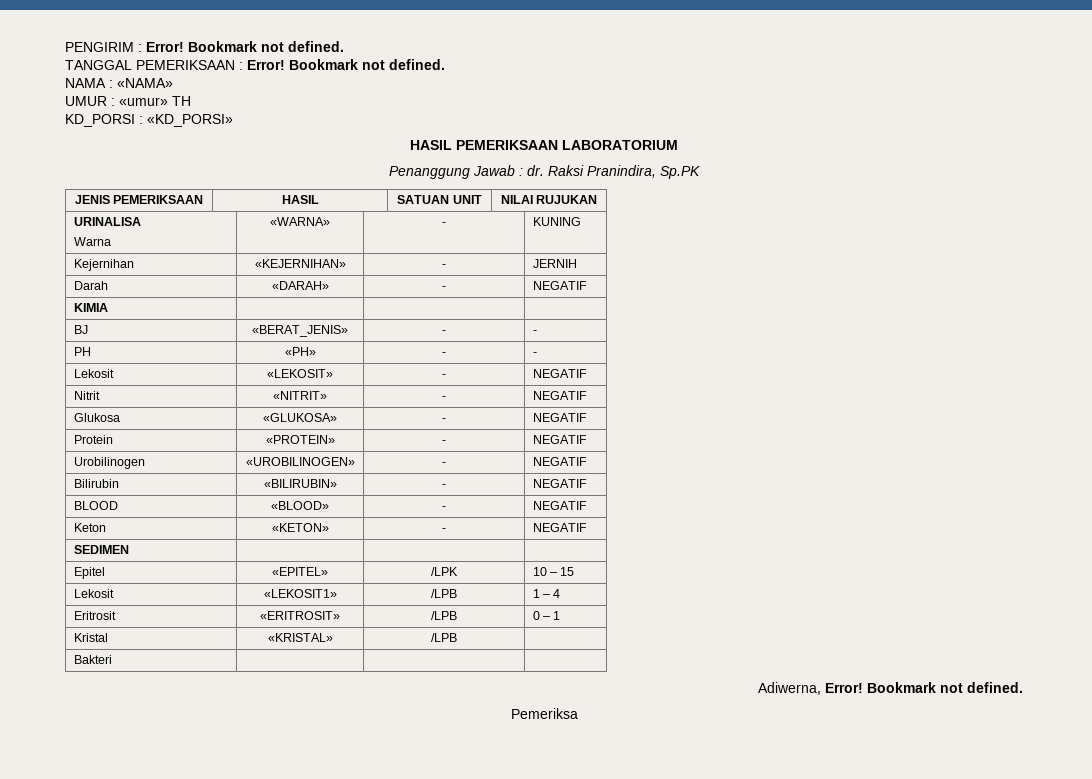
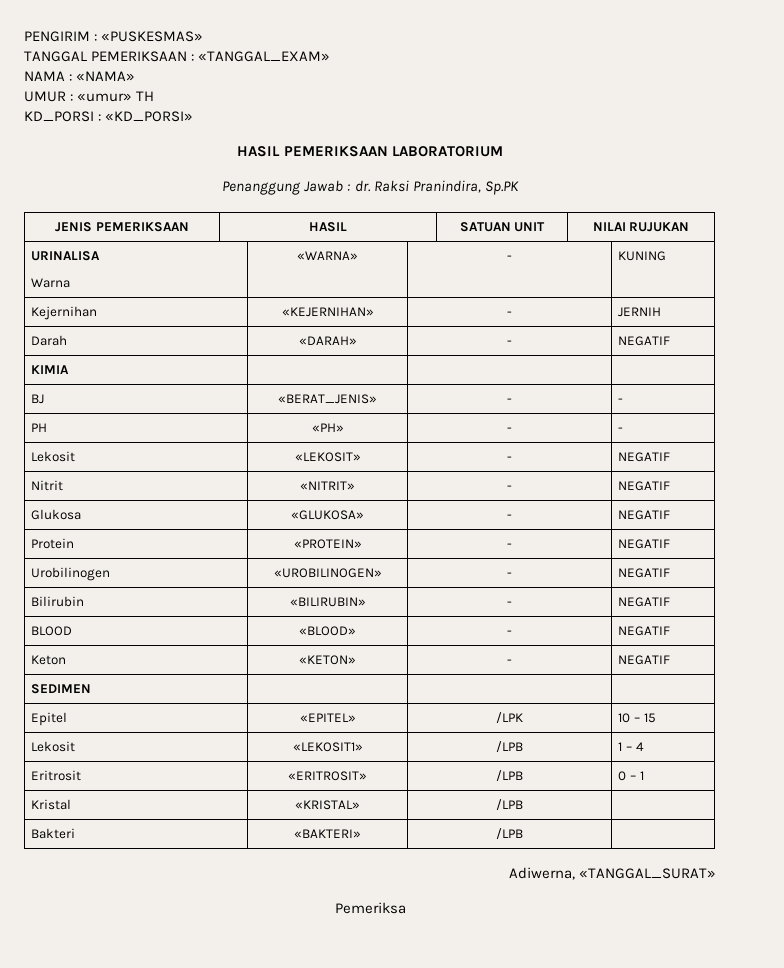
- PENGIRIM : Error! Bookmark not defined.
+ PENGIRIM : «PUSKESMAS»
- TANGGAL PEMERIKSAAN : Error! Bookmark not defined.
+ TANGGAL PEMERIKSAAN : «TANGGAL_EXAM»
- Bakteri | | |
+ Bakteri | «BAKTERI» | /LPB |
- Adiwerna, Error! Bookmark not defined.
+ Adiwerna, «TANGGAL_SURAT»

